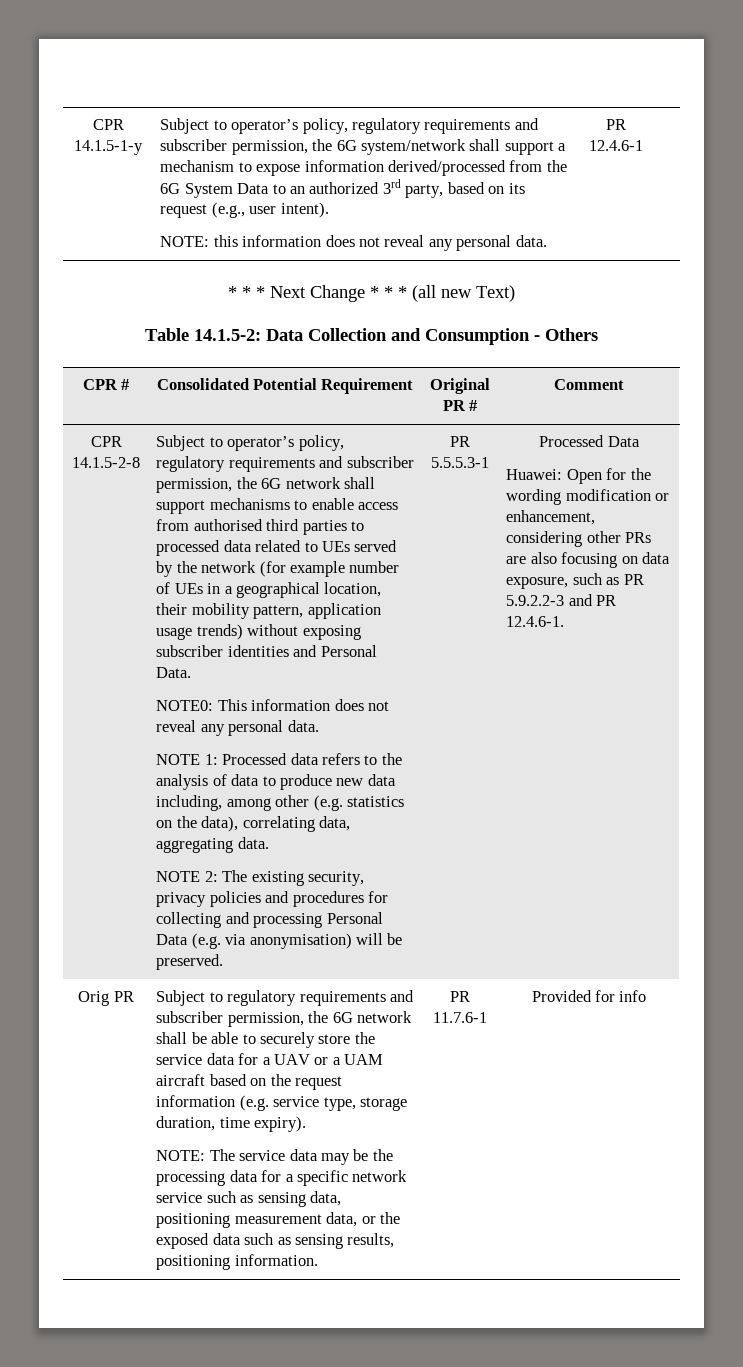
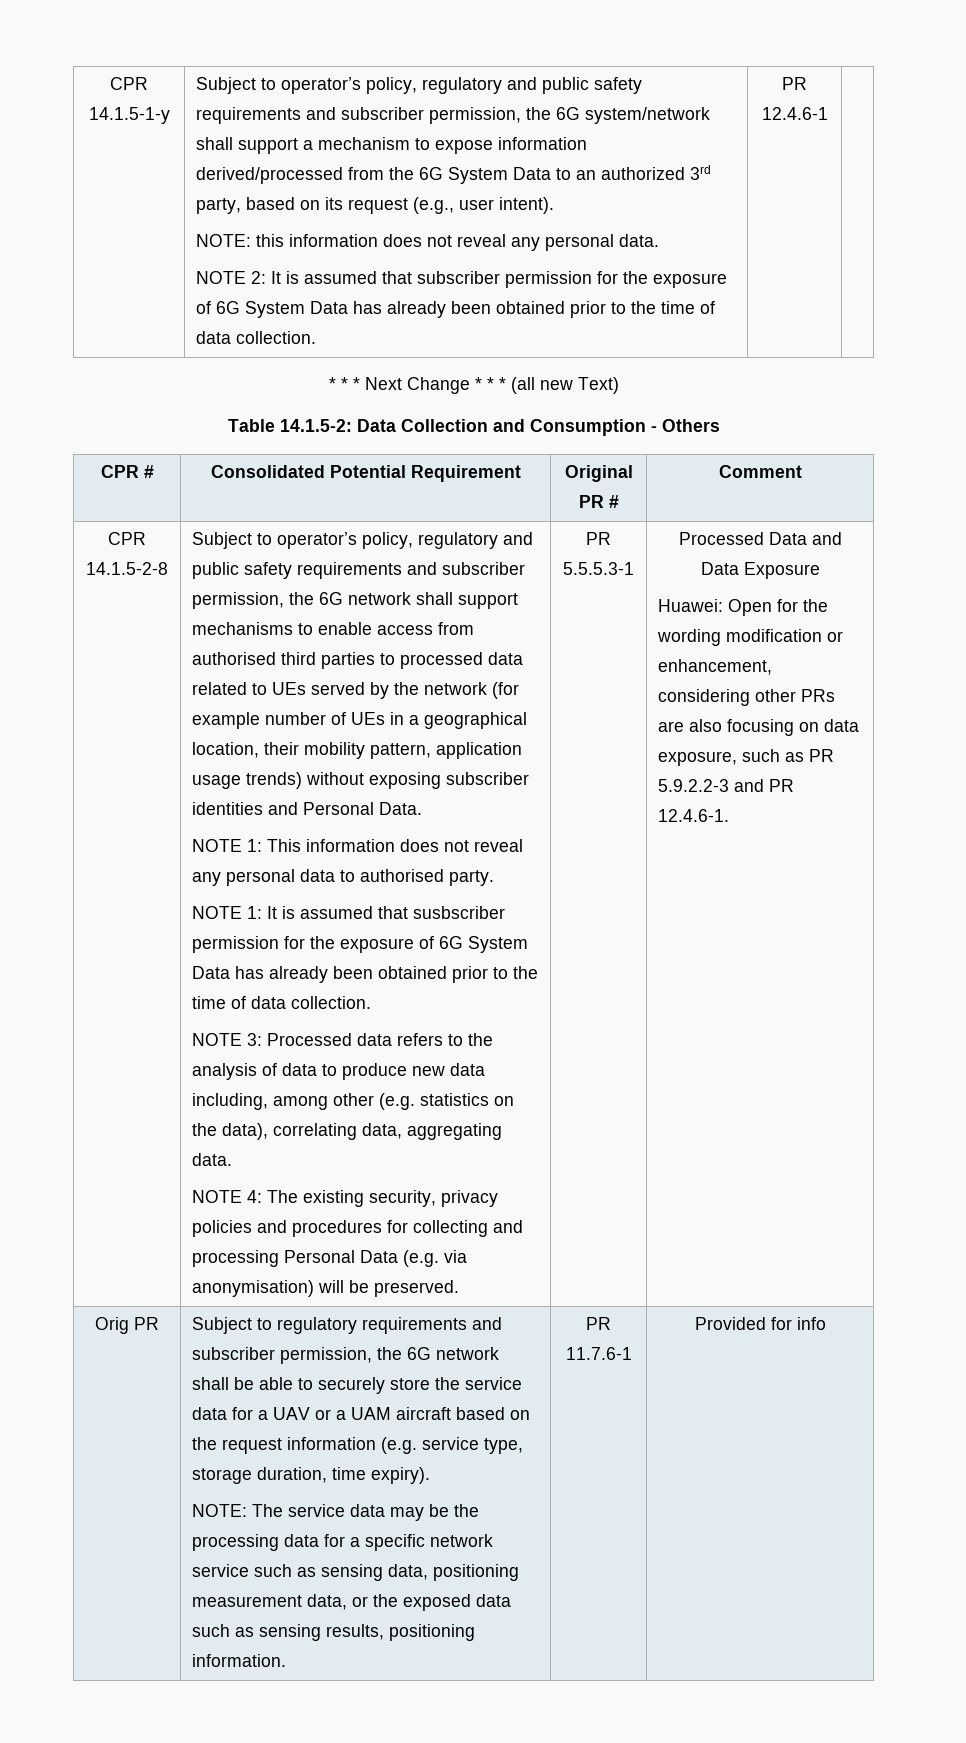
- Subject to operator’s policy, regulatory requirements and subscriber permission, the 6G system/network shall support a mechanism to expose information derived/processed from the 6G System Data to an authorized 3rd party, based on its request (e.g., user intent).
+ Subject to operator’s policy, regulatory and public safety requirements and subscriber permission, the 6G system/network shall support a mechanism to expose information derived/processed from the 6G System Data to an authorized 3rd party, based on its request (e.g., user intent).
+ NOTE 2: It is assumed that subscriber permission for the exposure of 6G System Data has already been obtained prior to the time of data collection.
- Subject to operator’s policy, regulatory requirements and subscriber permission, the 6G network shall support mechanisms to enable access from authorised third parties to processed data related to UEs served by the network (for example number of UEs in a geographical location, their mobility pattern, application usage trends) without exposing subscriber identities and Personal Data.
+ Subject to operator’s policy, regulatory and public safety requirements and subscriber permission, the 6G network shall support mechanisms to enable access from authorised third parties to processed data related to UEs served by the network (for example number of UEs in a geographical location, their mobility pattern, application usage trends) without exposing subscriber identities and Personal Data.
- NOTE0: This information does not reveal any personal data.
- NOTE 1: Processed data refers to the analysis of data to produce new data including, among other (e.g. statistics on the data), correlating data, aggregating data.
+ NOTE 1: This information does not reveal any personal data to authorised party.
+ NOTE 1: It is assumed that susbscriber permission for the exposure of 6G System Data has already been obtained prior to the time of data collection.
+ NOTE 3: Processed data refers to the analysis of data to produce new data including, among other (e.g. statistics on the data), correlating data, aggregating data.
- NOTE 2: The existing security, privacy policies and procedures for collecting and processing Personal Data (e.g. via anonymisation) will be preserved.
+ NOTE 4: The existing security, privacy policies and procedures for collecting and processing Personal Data (e.g. via anonymisation) will be preserved.
- Processed Data
+ Processed Data and Data Exposure

